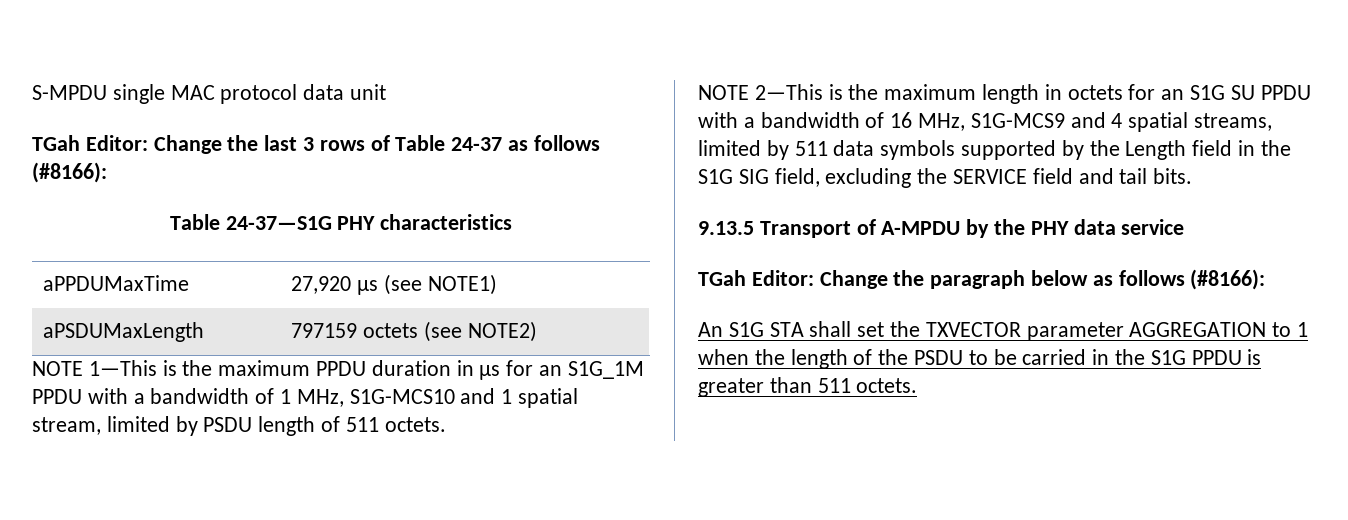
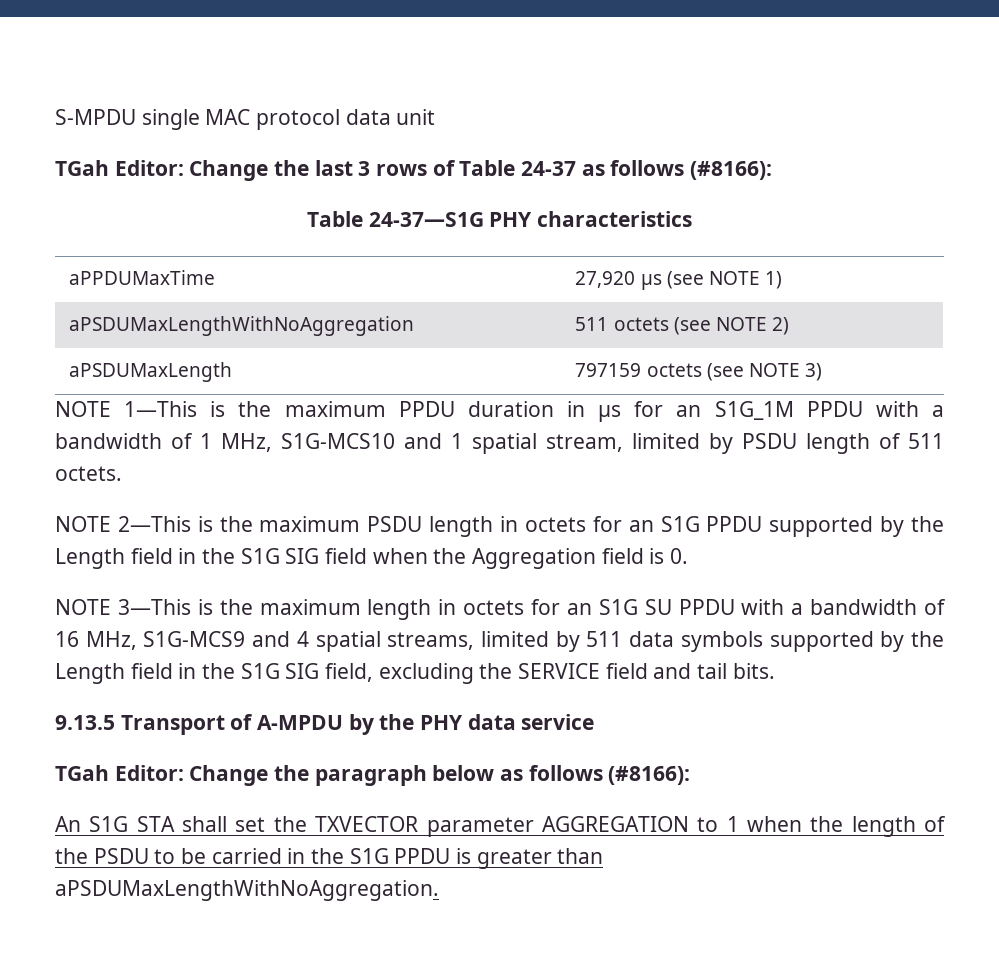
- aPPDUMaxTime | 27,920 μs (see NOTE1)
+ aPPDUMaxTime | 27,920 μs (see NOTE 1)
+ aPSDUMaxLengthWithNoAggregation | 511 octets (see NOTE 2)
- aPSDUMaxLength | 797159 octets (see NOTE2)
+ aPSDUMaxLength | 797159 octets (see NOTE 3)
- NOTE 2—This is the maximum length in octets for an S1G SU PPDU with a bandwidth of 16 MHz, S1G-MCS9 and 4 spatial streams, limited by 511 data symbols supported by the Length field in the S1G SIG field, excluding the SERVICE field and tail bits.
+ NOTE 2—This is the maximum PSDU length in octets for an S1G PPDU supported by the Length field in the S1G SIG field when the Aggregation field is 0.
+ NOTE 3—This is the maximum length in octets for an S1G SU PPDU with a bandwidth of 16 MHz, S1G-MCS9 and 4 spatial streams, limited by 511 data symbols supported by the Length field in the S1G SIG field, excluding the SERVICE field and tail bits.
- An S1G STA shall set the TXVECTOR parameter AGGREGATION to 1 when the length of the PSDU to be carried in the S1G PPDU is greater than 511 octets.
+ An S1G STA shall set the TXVECTOR parameter AGGREGATION to 1 when the length of the PSDU to be carried in the S1G PPDU is greater than aPSDUMaxLengthWithNoAggregation.

